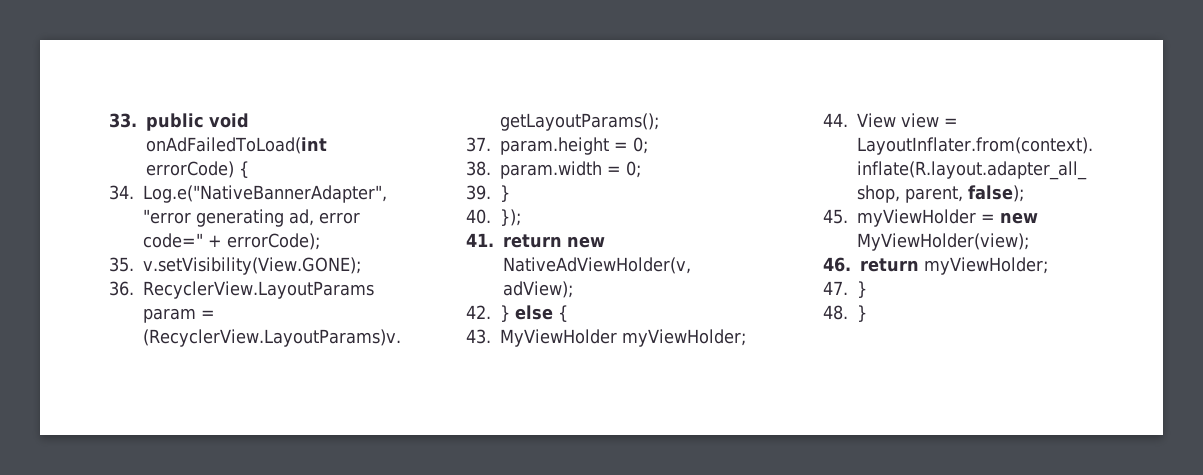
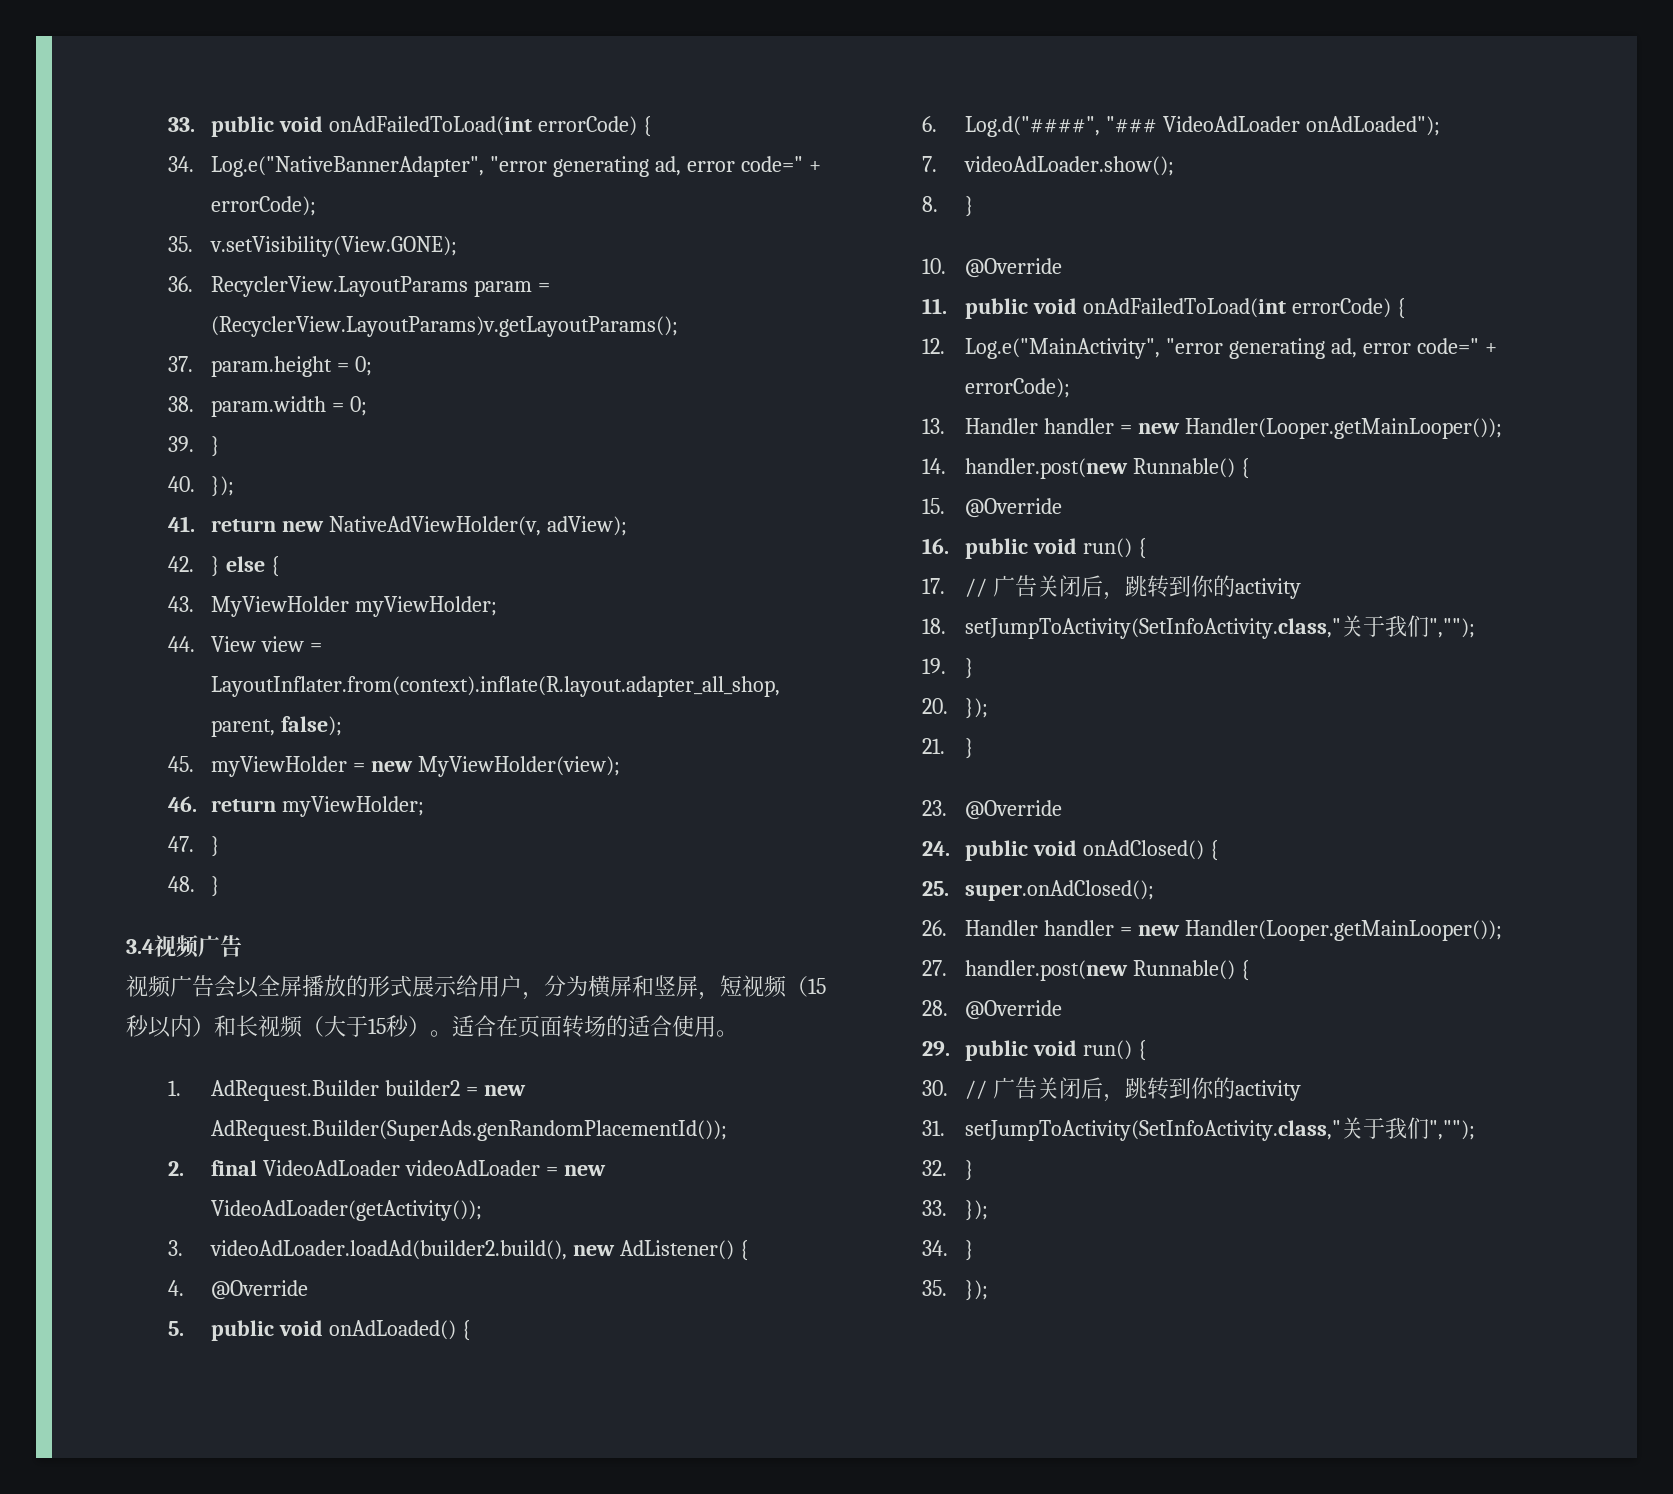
+ 3.4视频广告
+ 视频广告会以全屏播放的形式展示给用户，分为横屏和竖屏，短视频（15秒以内）和长视频（大于15秒）。适合在页面转场的适合使用。
+ 1. AdRequest.Builder builder2 = new AdRequest.Builder(SuperAds.genRandomPlacementId());
+ 2. final VideoAdLoader videoAdLoader = new VideoAdLoader(getActivity());
+ 3. videoAdLoader.loadAd(builder2.build(), new AdListener() {
+ 4. @Override
+ 5. public void onAdLoaded() {
+ 6. Log.d("####", "### VideoAdLoader onAdLoaded");
+ 7. videoAdLoader.show();
+ 8. }
+ 10. @Override
+ 11. public void onAdFailedToLoad(int errorCode) {
+ 12. Log.e("MainActivity", "error generating ad, error code=" + errorCode);
+ 13. Handler handler = new Handler(Looper.getMainLooper());
+ 14. handler.post(new Runnable() {
+ 15. @Override
+ 16. public void run() {
+ 17. // 广告关闭后，跳转到你的activity
+ 18. setJumpToActivity(SetInfoActivity.class,"关于我们","");
+ 19. }
+ 20. });
+ 21. }
+ 23. @Override
+ 24. public void onAdClosed() {
+ 25. super.onAdClosed();
+ 26. Handler handler = new Handler(Looper.getMainLooper());
+ 27. handler.post(new Runnable() {
+ 28. @Override
+ 29. public void run() {
+ 30. // 广告关闭后，跳转到你的activity
+ 31. setJumpToActivity(SetInfoActivity.class,"关于我们","");
+ 32. }
+ 33. });
+ 34. }
+ 35. });

